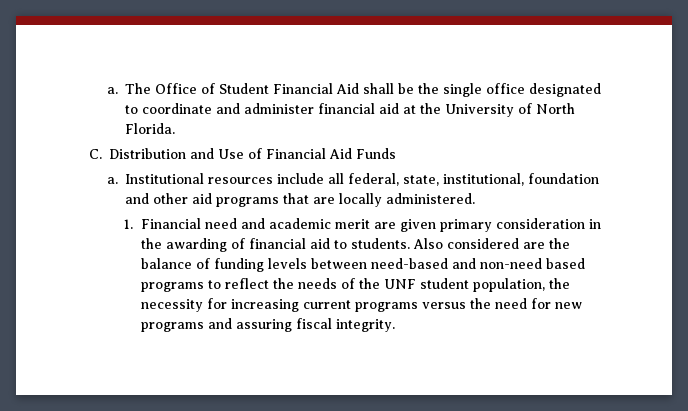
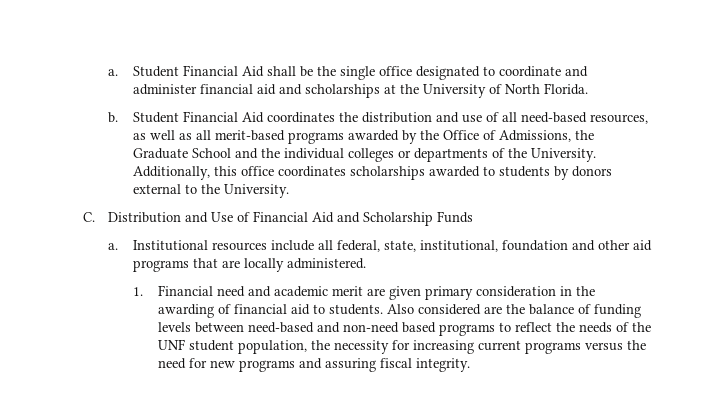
- a. The Office of Student Financial Aid shall be the single office designated to coordinate and administer financial aid at the University of North Florida.
+ a. Student Financial Aid shall be the single office designated to coordinate and administer financial aid and scholarships at the University of North Florida.
+ b. Student Financial Aid coordinates the distribution and use of all need-based resources, as well as all merit-based programs awarded by the Office of Admissions, the Graduate School and the individual colleges or departments of the University. Additionally, this office coordinates scholarships awarded to students by donors external to the University.
- C. Distribution and Use of Financial Aid Funds
+ C. Distribution and Use of Financial Aid and Scholarship Funds

